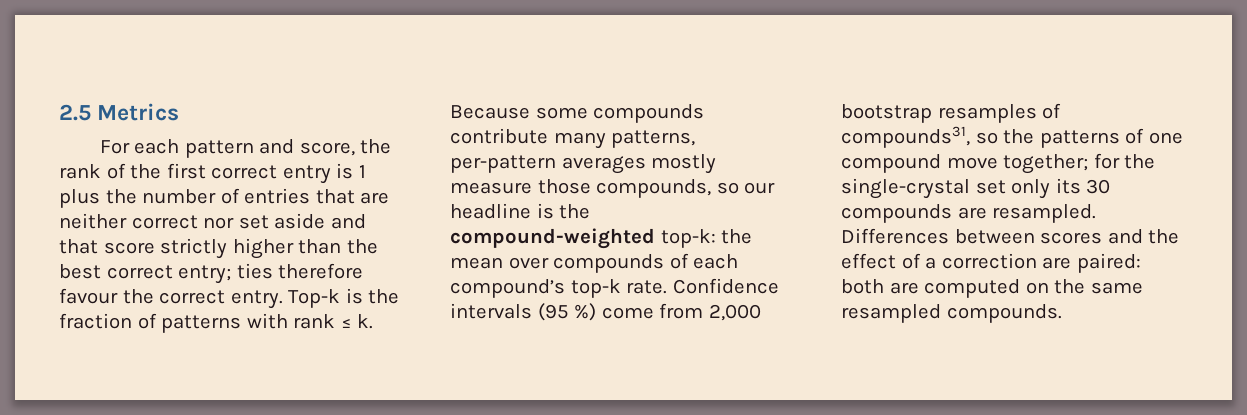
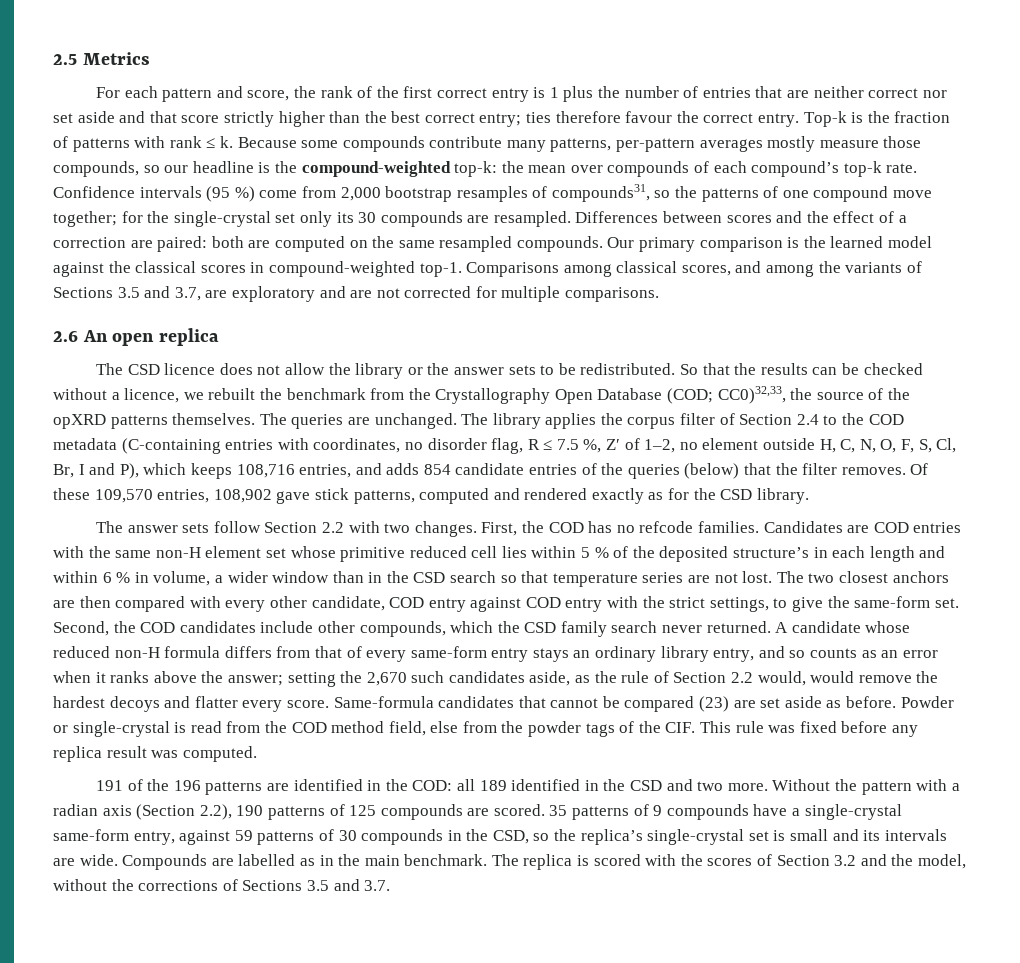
+ Our primary comparison is the learned model against the classical scores in compound-weighted top-1. Comparisons among classical scores, and among the variants of Sections 3.5 and 3.7, are exploratory and are not corrected for multiple comparisons.
+ 2.6 An open replica
+ The CSD licence does not allow the library or the answer sets to be redistributed. So that the results can be checked without a licence, we rebuilt the benchmark from the Crystallography Open Database (COD; CC0)32,33, the source of the opXRD patterns themselves. The queries are unchanged. The library applies the corpus filter of Section 2.4 to the COD metadata (C-containing entries with coordinates, no disorder flag, R ≤ 7.5 %, Z′ of 1–2, no element outside H, C, N, O, F, S, Cl, Br, I and P), which keeps 108,716 entries, and adds 854 candidate entries of the queries (below) that the filter removes. Of these 109,570 entries, 108,902 gave stick patterns, computed and rendered exactly as for the CSD library.
+ The answer sets follow Section 2.2 with two changes. First, the COD has no refcode families. Candidates are COD entries with the same non-H element set whose primitive reduced cell lies within 5 % of the deposited structure’s in each length and within 6 % in volume, a wider window than in the CSD search so that temperature series are not lost. The two closest anchors are then compared with every other candidate, COD entry against COD entry with the strict settings, to give the same-form set. Second, the COD candidates include other compounds, which the CSD family search never returned. A candidate whose reduced non-H formula differs from that of every same-form entry stays an ordinary library entry, and so counts as an error when it ranks above the answer; setting the 2,670 such candidates aside, as the rule of Section 2.2 would, would remove the hardest decoys and flatter every score. Same-formula candidates that cannot be compared (23) are set aside as before. Powder or single-crystal is read from the COD method field, else from the powder tags of the CIF. This rule was fixed before any replica result was computed.
+ 191 of the 196 patterns are identified in the COD: all 189 identified in the CSD and two more. Without the pattern with a radian axis (Section 2.2), 190 patterns of 125 compounds are scored. 35 patterns of 9 compounds have a single-crystal same-form entry, against 59 patterns of 30 compounds in the CSD, so the replica’s single-crystal set is small and its intervals are wide. Compounds are labelled as in the main benchmark. The replica is scored with the scores of Section 3.2 and the model, without the corrections of Sections 3.5 and 3.7.

